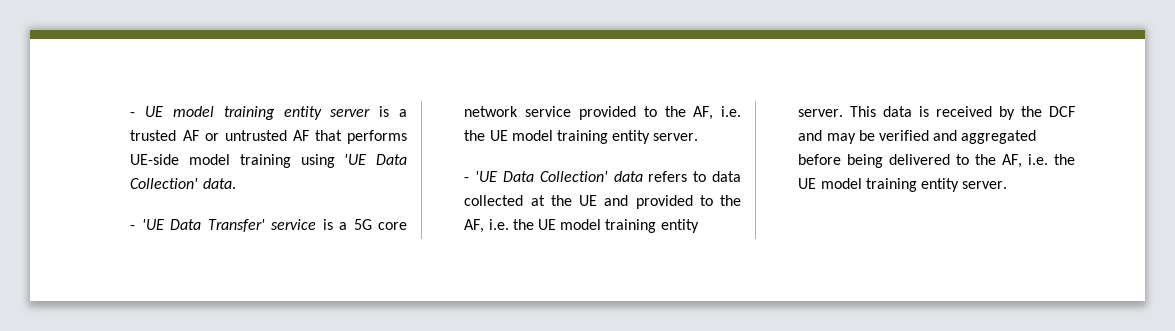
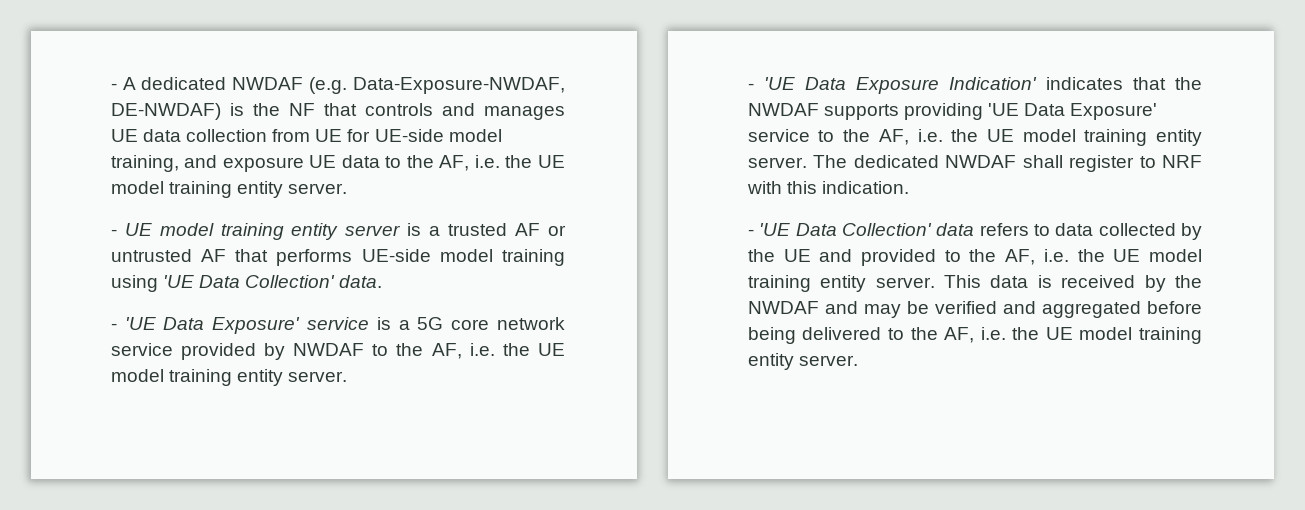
+ - A dedicated NWDAF (e.g. Data-Exposure-NWDAF, DE-NWDAF) is the NF that controls and manages UE data collection from UE for UE-side model training, and exposure UE data to the AF, i.e. the UE model training entity server.
- - 'UE Data Transfer' service is a 5G core network service provided to the AF, i.e. the UE model training entity server.
+ - 'UE Data Exposure' service is a 5G core network service provided by NWDAF to the AF, i.e. the UE model training entity server.
+ - 'UE Data Exposure Indication' indicates that the NWDAF supports providing 'UE Data Exposure' service to the AF, i.e. the UE model training entity server. The dedicated NWDAF shall register to NRF with this indication.
- - 'UE Data Collection' data refers to data collected at the UE and provided to the AF, i.e. the UE model training entity server.
+ - 'UE Data Collection' data refers to data collected by the UE and provided to the AF, i.e. the UE model training entity server.
- This data is received by the DCF and may be verified and aggregated before being delivered to the AF, i.e. the UE model training entity server.
+ This data is received by the NWDAF and may be verified and aggregated before being delivered to the AF, i.e. the UE model training entity server.

